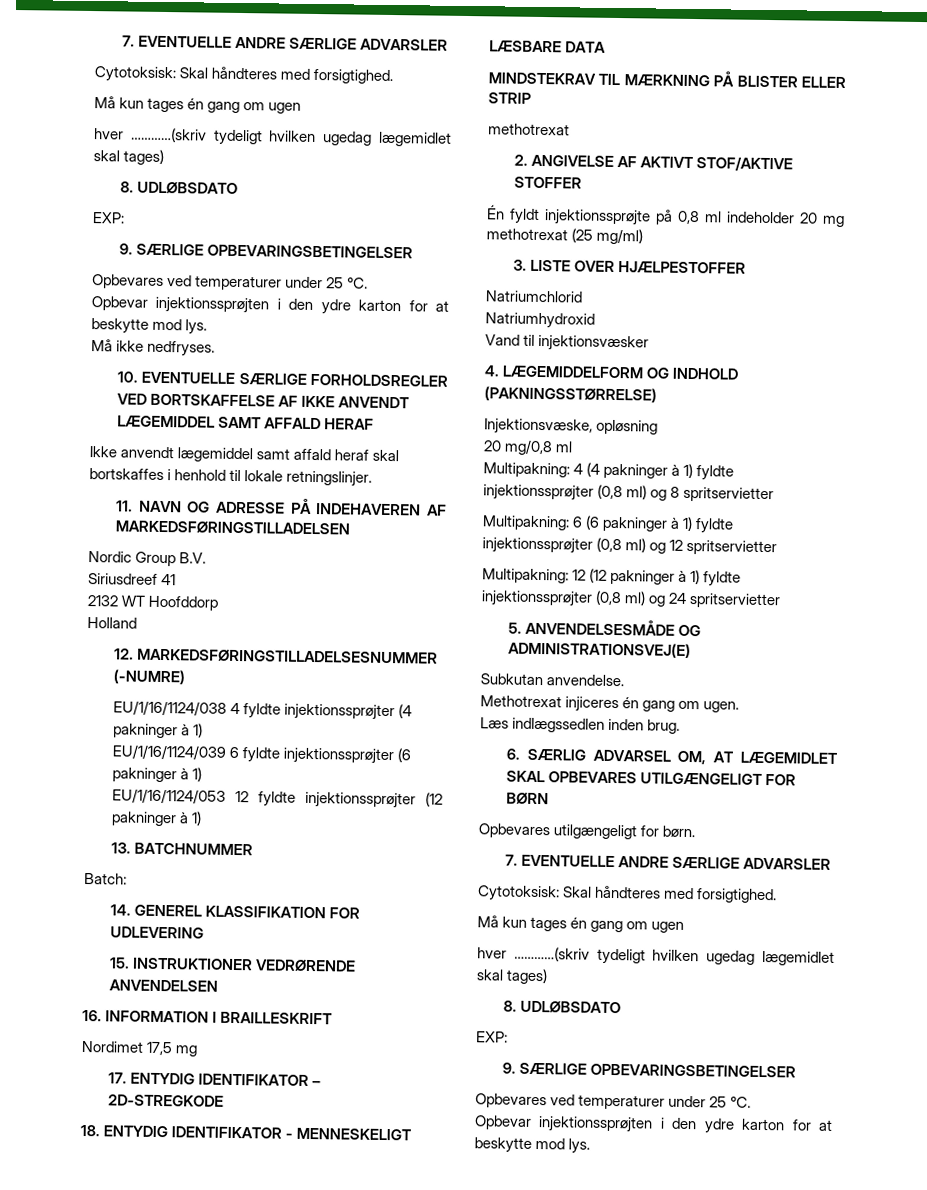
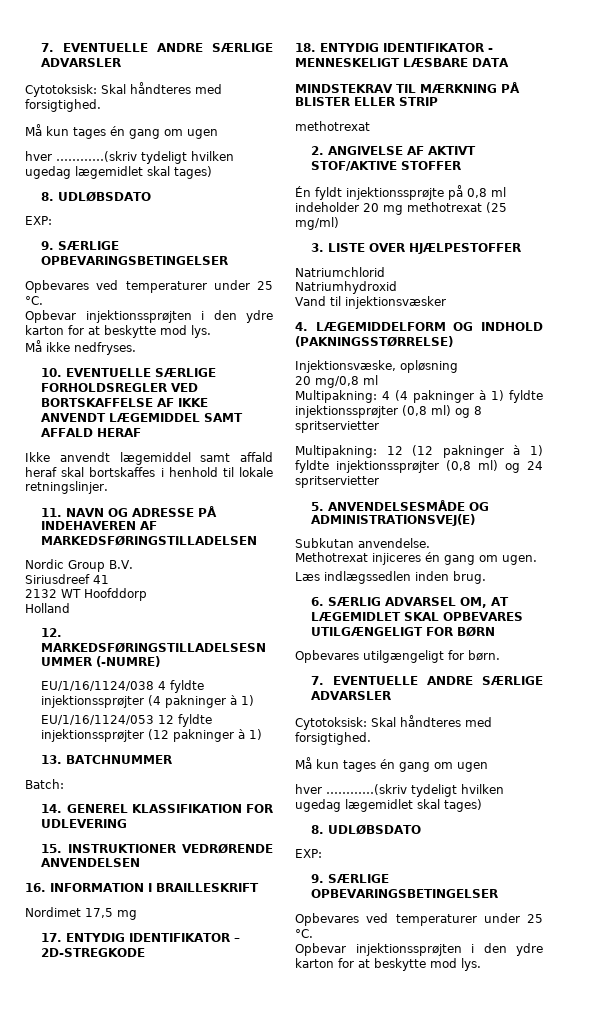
- EU/1/16/1124/039 6 fyldte injektionssprøjter (6 pakninger à 1)
- Multipakning: 6 (6 pakninger à 1) fyldte injektionssprøjter (0,8 ml) og 12 spritservietter

